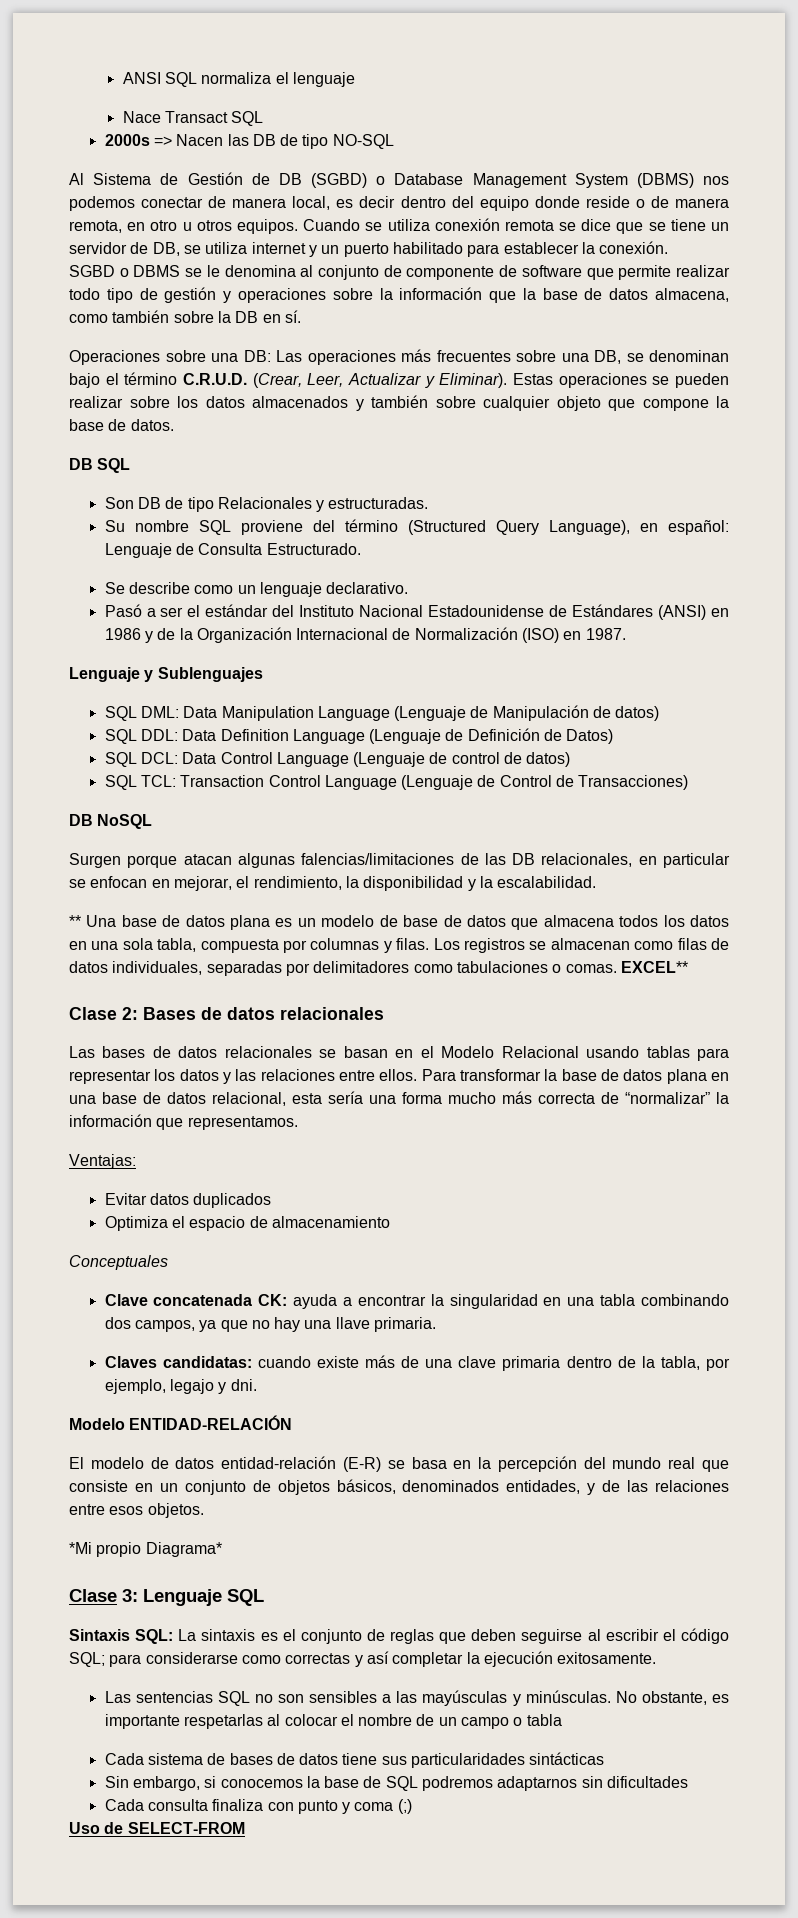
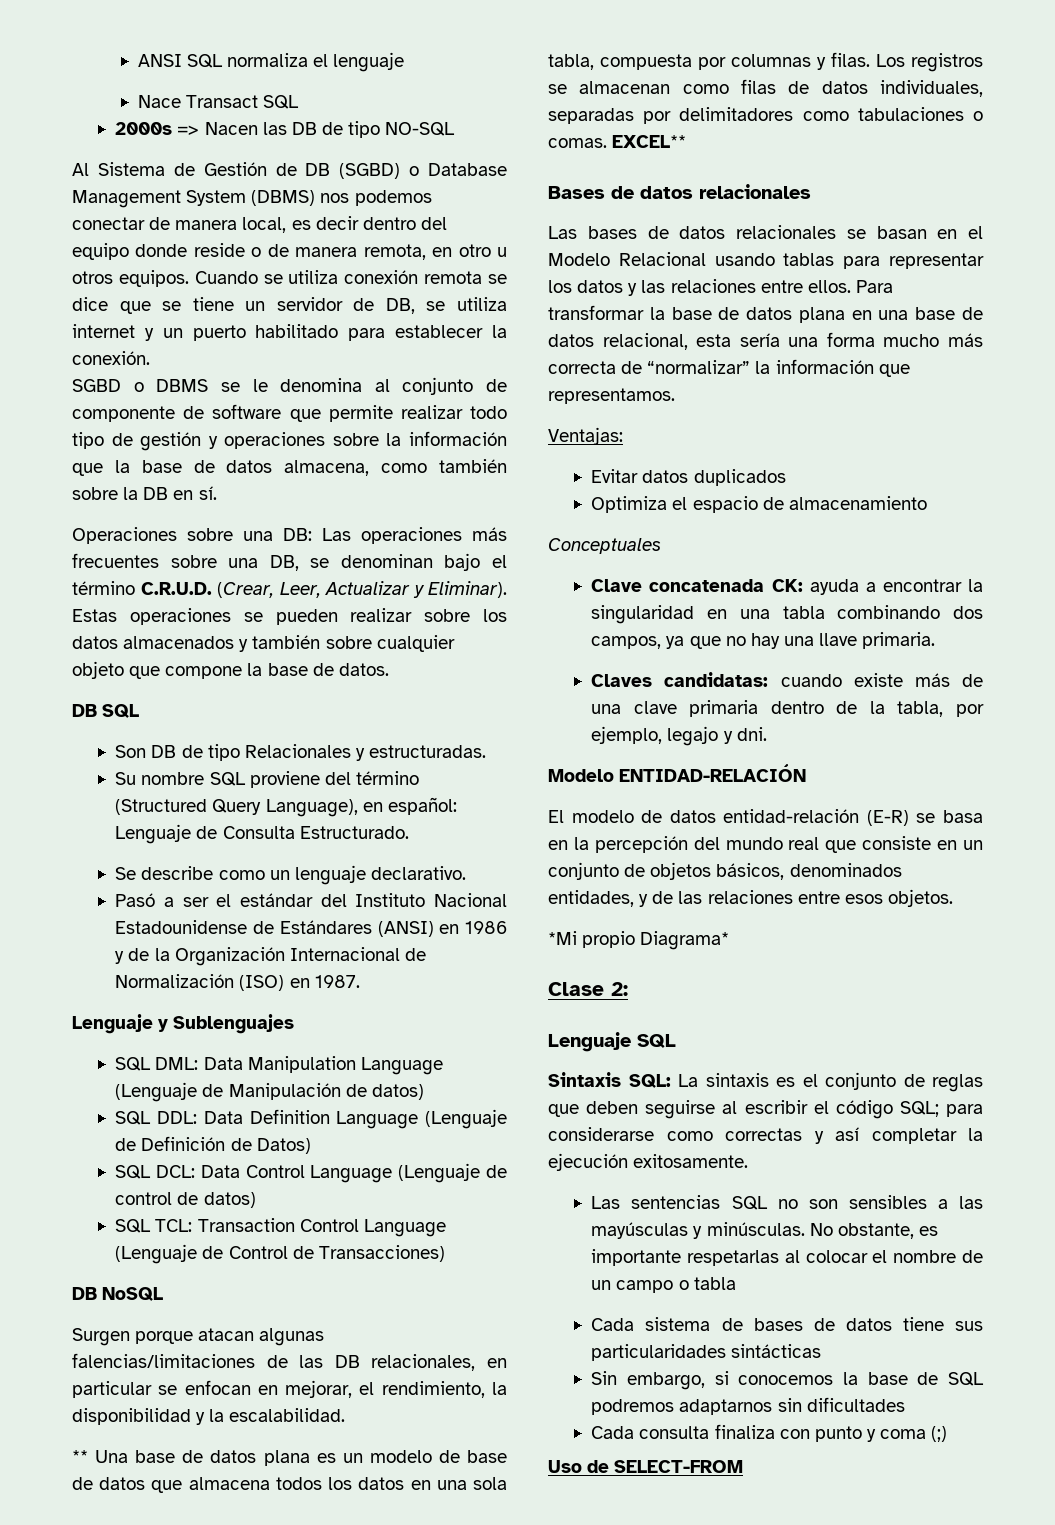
- Clase 2: Bases de datos relacionales
+ Bases de datos relacionales
- Clase 3: Lenguaje SQL
+ Clase 2:
+ Lenguaje SQL

